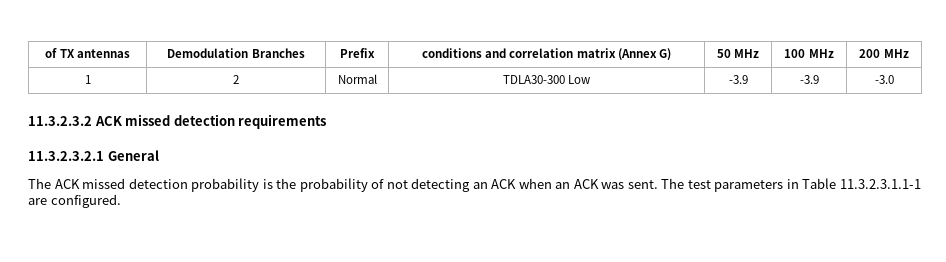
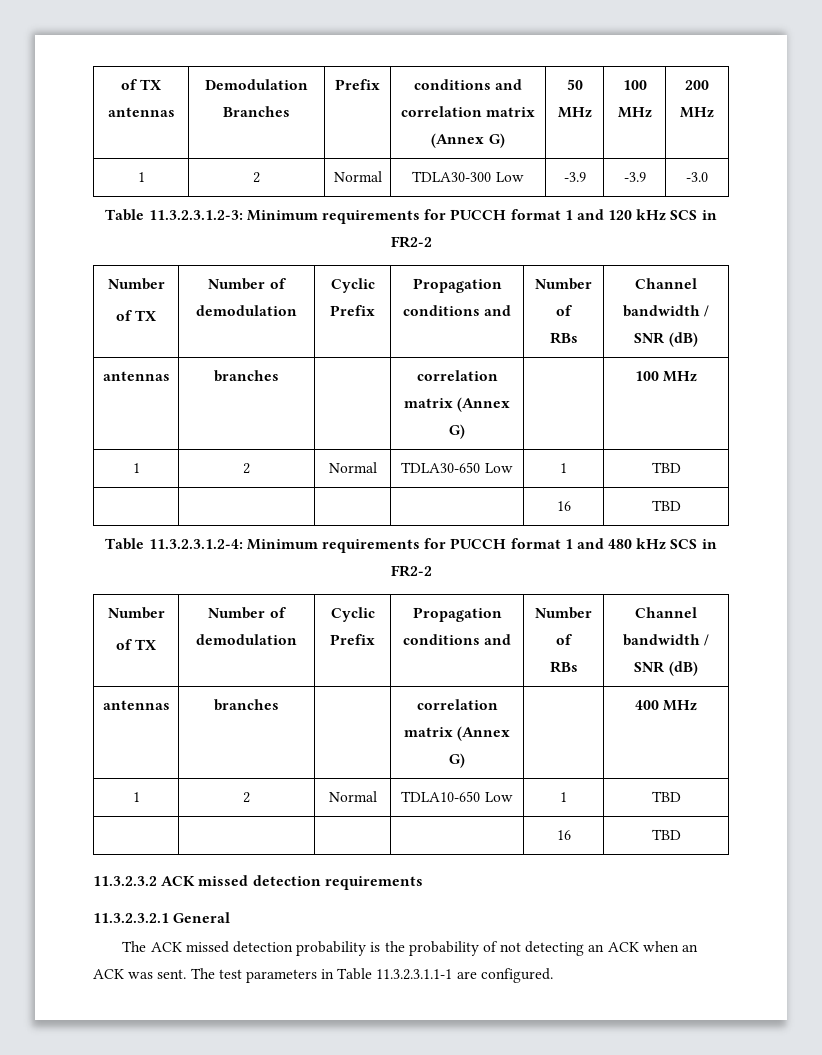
+ Table 11.3.2.3.1.2-3: Minimum requirements for PUCCH format 1 and 120 kHz SCS in FR2-2
+ Number
+ of TX | Number of demodulation | Cyclic Prefix | Propagation conditions and | Number of
+ RBs | Channel bandwidth / SNR (dB)
+ antennas | branches | | correlation matrix (Annex G) | | 100 MHz
+ 1 | 2 | Normal | TDLA30-650 Low | 1 | TBD
+ | | | | 16 | TBD
+ Table 11.3.2.3.1.2-4: Minimum requirements for PUCCH format 1 and 480 kHz SCS in FR2-2
+ Number
+ of TX | Number of demodulation | Cyclic Prefix | Propagation conditions and | Number of
+ RBs | Channel bandwidth / SNR (dB)
+ antennas | branches | | correlation matrix (Annex G) | | 400 MHz
+ 1 | 2 | Normal | TDLA10-650 Low | 1 | TBD
+ | | | | 16 | TBD

